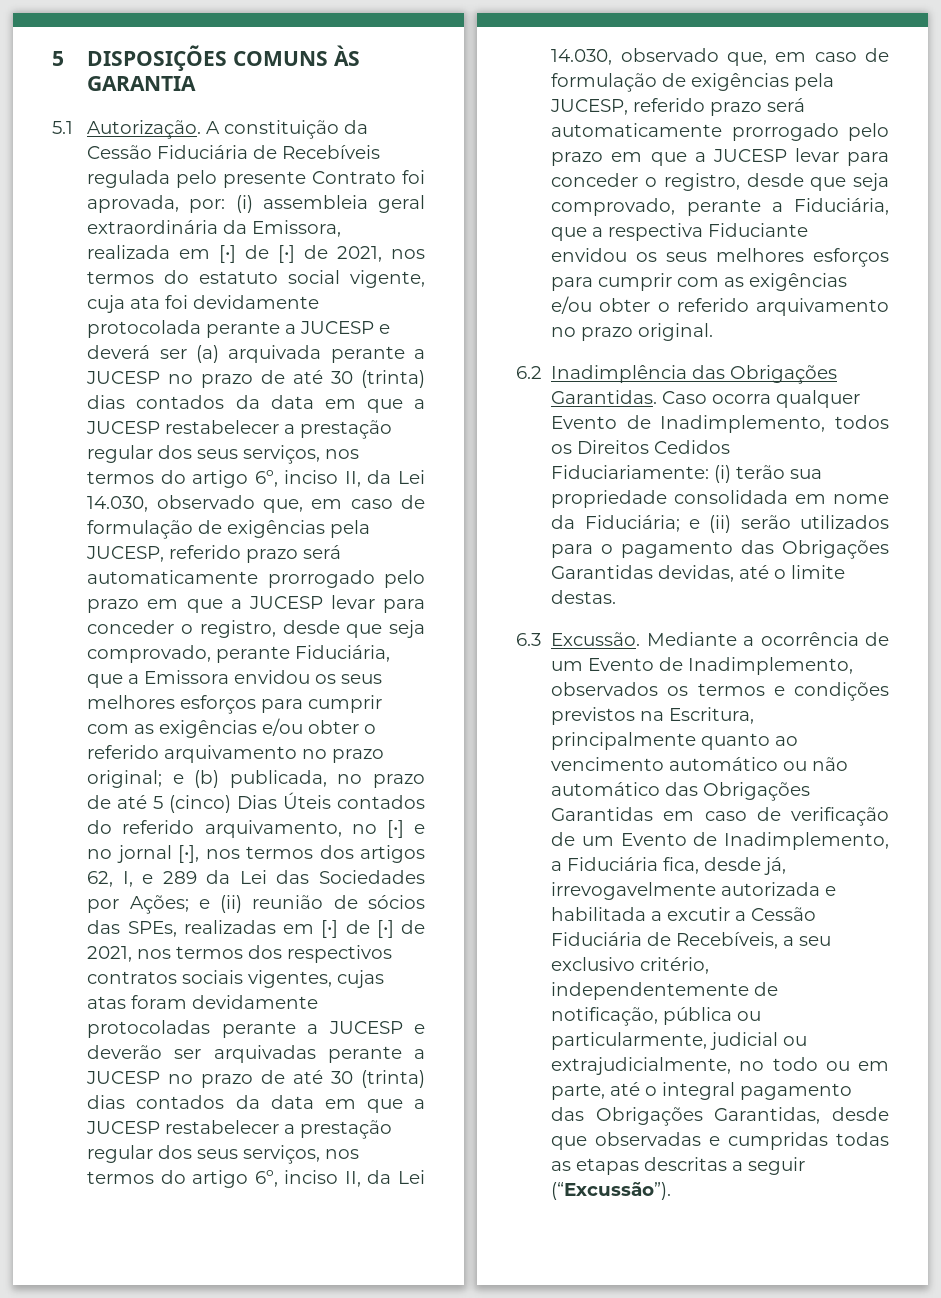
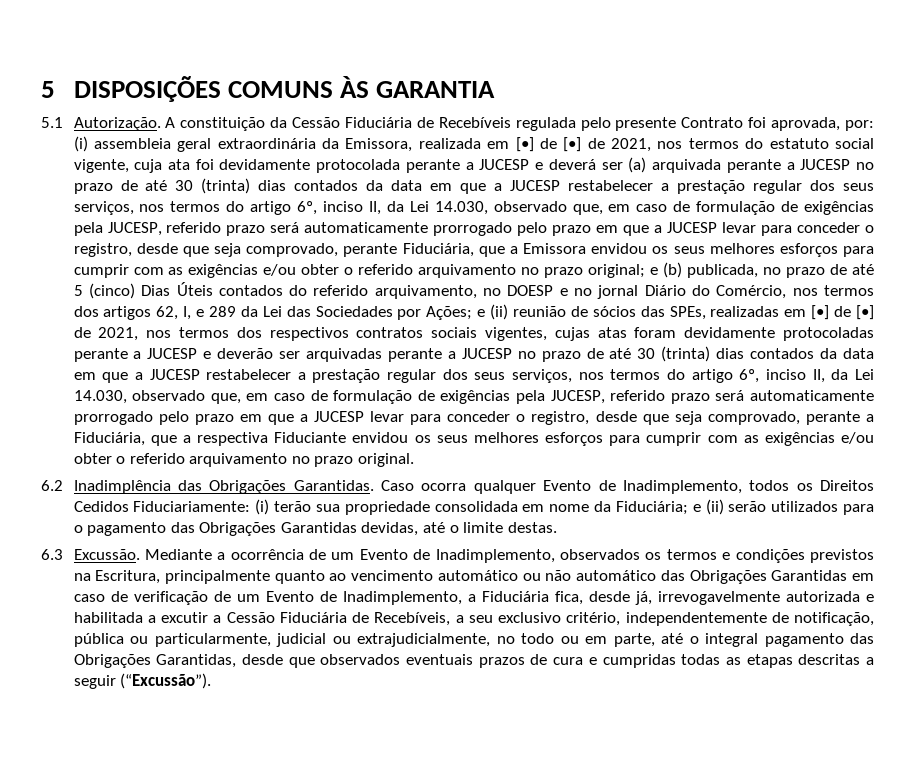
- e (b) publicada, no prazo de até 5 (cinco) Dias Úteis contados do referido arquivamento, no [•] e no jornal [•], nos termos dos artigos 62, I, e 289 da Lei das Sociedades por Ações;
+ e (b) publicada, no prazo de até 5 (cinco) Dias Úteis contados do referido arquivamento, no DOESP e no jornal Diário do Comércio, nos termos dos artigos 62, I, e 289 da Lei das Sociedades por Ações;
- Mediante a ocorrência de um Evento de Inadimplemento, observados os termos e condições previstos na Escritura, principalmente quanto ao vencimento automático ou não automático das Obrigações Garantidas em caso de verificação de um Evento de Inadimplemento, a Fiduciária fica, desde já, irrevogavelmente autorizada e habilitada a excutir a Cessão Fiduciária de Recebíveis, a seu exclusivo critério, independentemente de notificação, pública ou particularmente, judicial ou extrajudicialmente, no todo ou em parte, até o integral pagamento das Obrigações Garantidas, desde que observadas e cumpridas todas as etapas descritas a seguir (“Excussão”).
+ Mediante a ocorrência de um Evento de Inadimplemento, observados os termos e condições previstos na Escritura, principalmente quanto ao vencimento automático ou não automático das Obrigações Garantidas em caso de verificação de um Evento de Inadimplemento, a Fiduciária fica, desde já, irrevogavelmente autorizada e habilitada a excutir a Cessão Fiduciária de Recebíveis, a seu exclusivo critério, independentemente de notificação, pública ou particularmente, judicial ou extrajudicialmente, no todo ou em parte, até o integral pagamento das Obrigações Garantidas, desde que observados eventuais prazos de cura e cumpridas todas as etapas descritas a seguir (“Excussão”).

